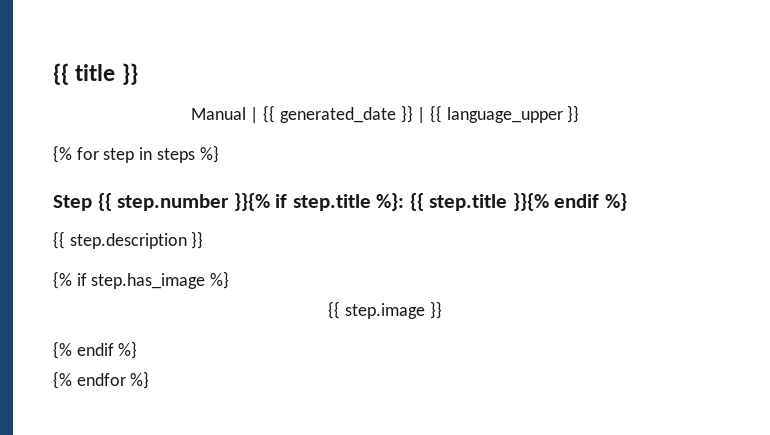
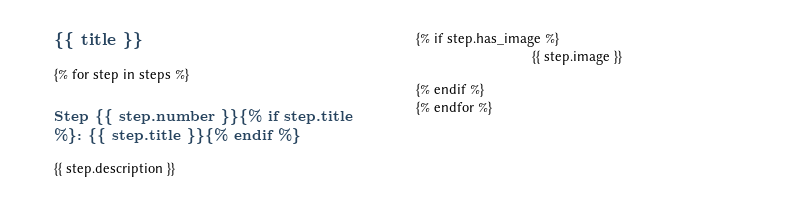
- Manual | {{ generated_date }} | {{ language_upper }}

